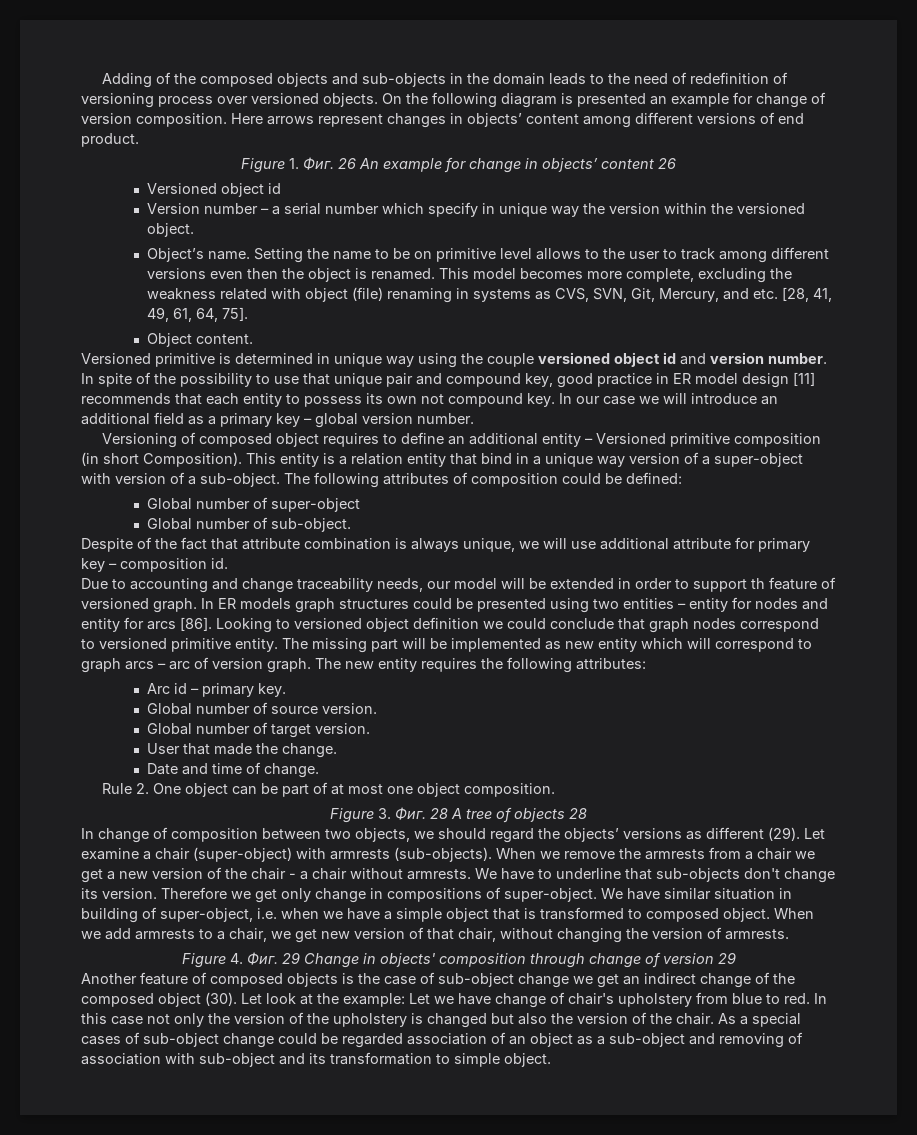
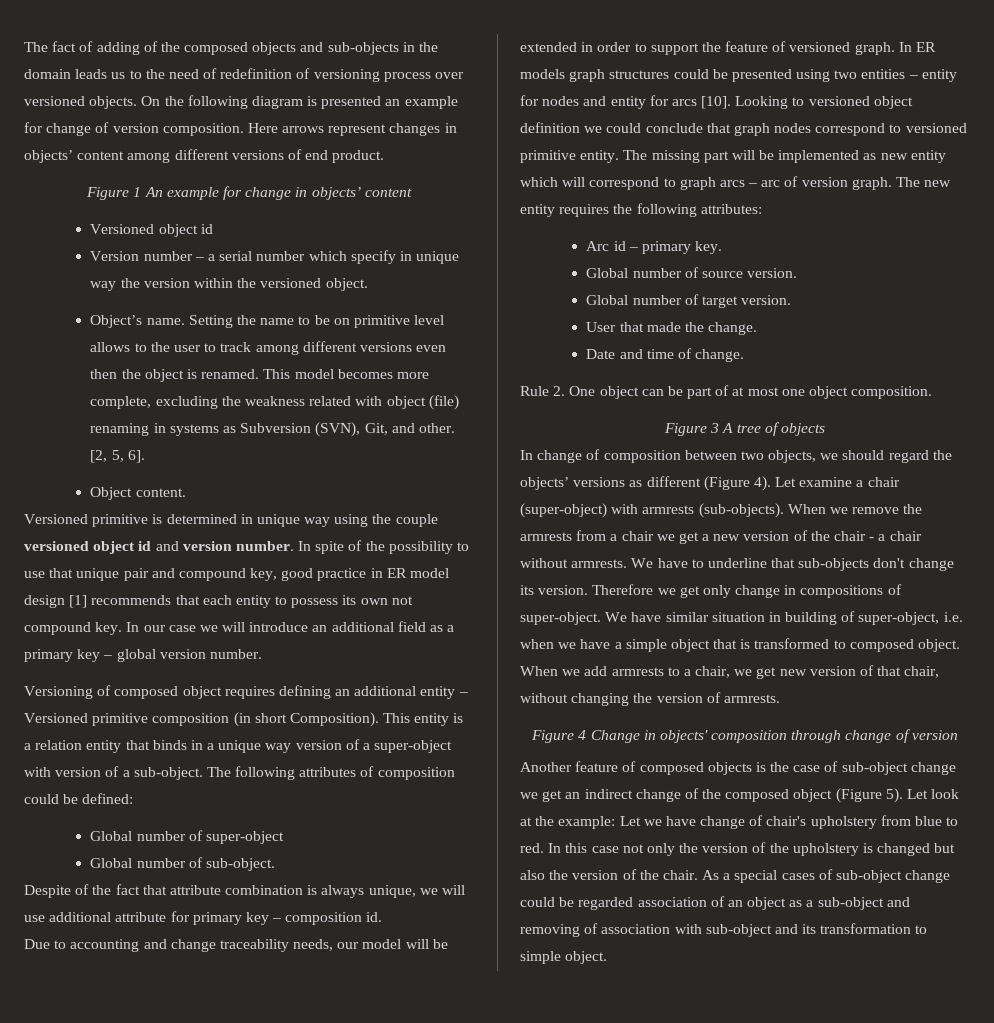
- Adding of the composed objects and sub-objects in the domain leads to the need of redefinition of versioning process over versioned objects.
+ The fact of adding of the composed objects and sub-objects in the domain leads us to the need of redefinition of versioning process over versioned objects.
- Figure 1. Фиг. 26 An example for change in objects’ content 26
+ Figure 1 An example for change in objects’ content
- This model becomes more complete, excluding the weakness related with object (file) renaming in systems as CVS, SVN, Git, Mercury, and etc. [28, 41, 49, 61, 64, 75].
+ This model becomes more complete, excluding the weakness related with object (file) renaming in systems as Subversion (SVN), Git, and other. [2, 5, 6].
- In spite of the possibility to use that unique pair and compound key, good practice in ER model design [11] recommends that each entity to possess its own not compound key.
+ In spite of the possibility to use that unique pair and compound key, good practice in ER model design [1] recommends that each entity to possess its own not compound key.
- Versioning of composed object requires to define an additional entity – Versioned primitive composition (in short Composition).
+ Versioning of composed object requires defining an additional entity – Versioned primitive composition (in short Composition).
- This entity is a relation entity that bind in a unique way version of a super-object with version of a sub-object.
+ This entity is a relation entity that binds in a unique way version of a super-object with version of a sub-object.
- Due to accounting and change traceability needs, our model will be extended in order to support th feature of versioned graph.
+ Due to accounting and change traceability needs, our model will be extended in order to support the feature of versioned graph.
- In ER models graph structures could be presented using two entities – entity for nodes and entity for arcs [86].
+ In ER models graph structures could be presented using two entities – entity for nodes and entity for arcs [10].
- Figure 3. Фиг. 28 A tree of objects 28
+ Figure 3 A tree of objects
- In change of composition between two objects, we should regard the objects’ versions as different (29).
+ In change of composition between two objects, we should regard the objects’ versions as different (Figure 4).
- Figure 4. Фиг. 29 Change in objects' composition through change of version 29
+ Figure 4 Change in objects' composition through change of version
- Another feature of composed objects is the case of sub-object change we get an indirect change of the composed object (30).
+ Another feature of composed objects is the case of sub-object change we get an indirect change of the composed object (Figure 5).

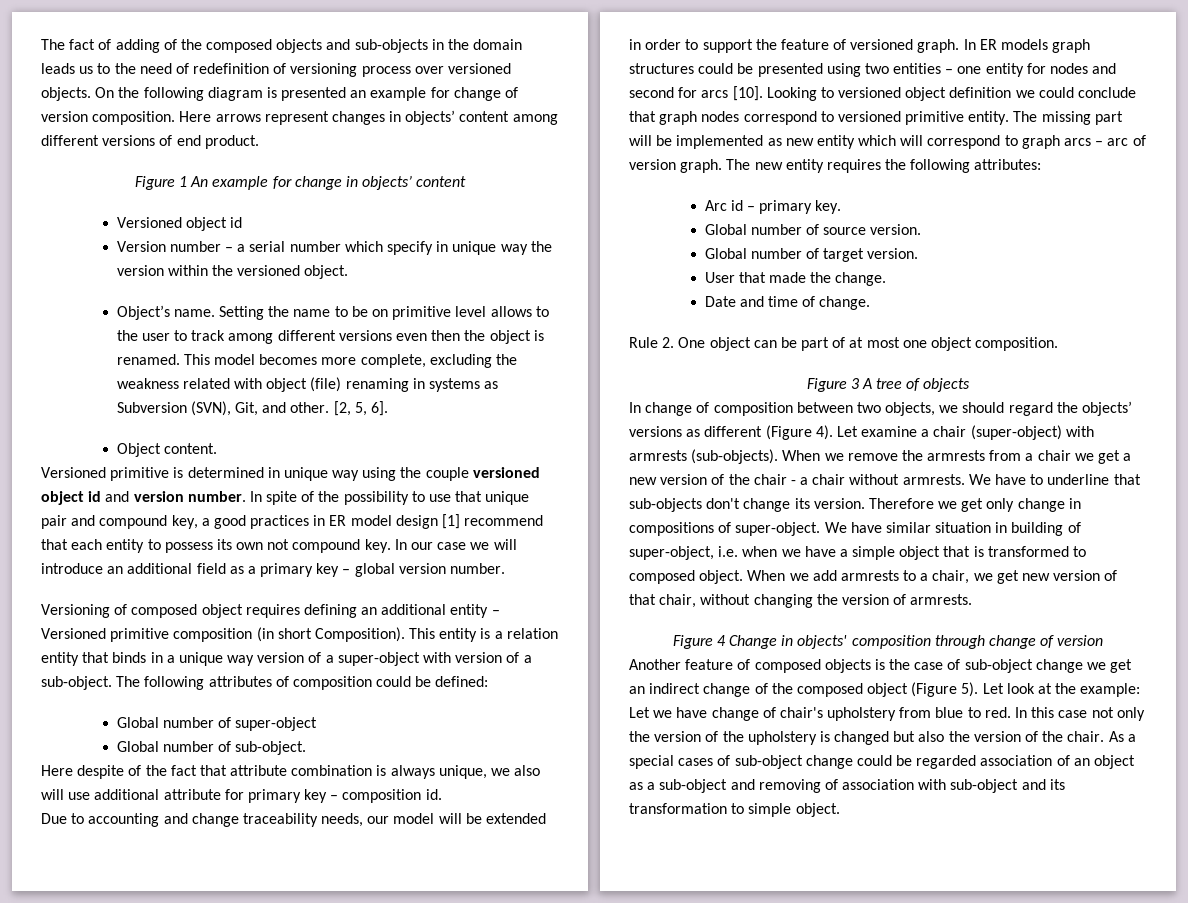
- In spite of the possibility to use that unique pair and compound key, good practice in ER model design [1] recommends that each entity to possess its own not compound key.
+ In spite of the possibility to use that unique pair and compound key, a good practices in ER model design [1] recommend that each entity to possess its own not compound key.
- Despite of the fact that attribute combination is always unique, we will use additional attribute for primary key – composition id.
+ Here despite of the fact that attribute combination is always unique, we also will use additional attribute for primary key – composition id.
- In ER models graph structures could be presented using two entities – entity for nodes and entity for arcs [10].
+ In ER models graph structures could be presented using two entities – one entity for nodes and second for arcs [10].

